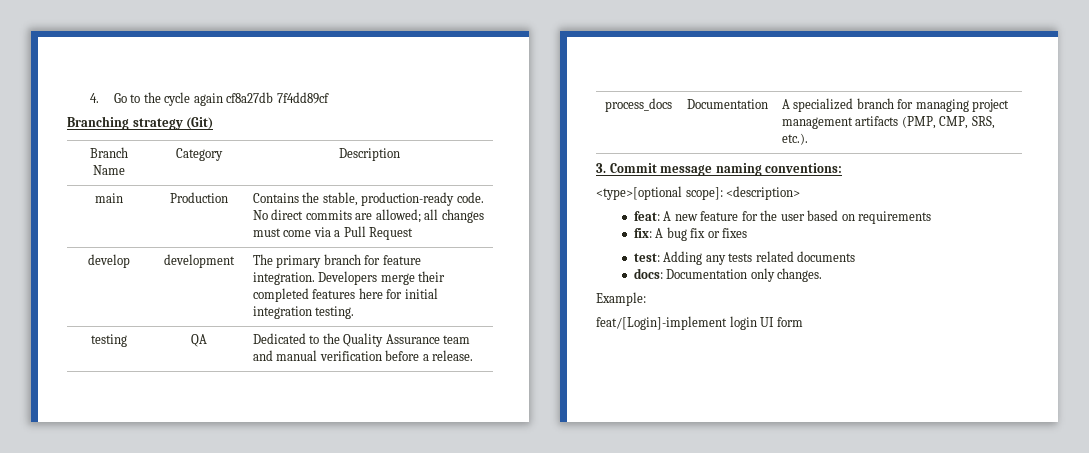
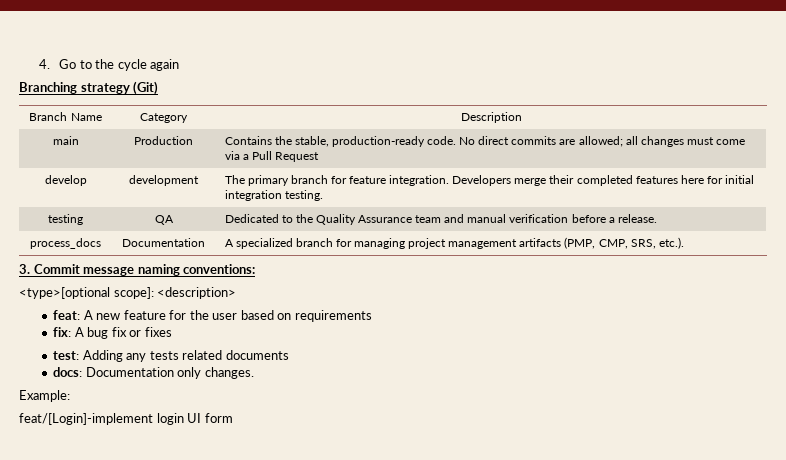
- 4. Go to the cycle again cf8a27db 7f4dd89cf
+ 4. Go to the cycle again

